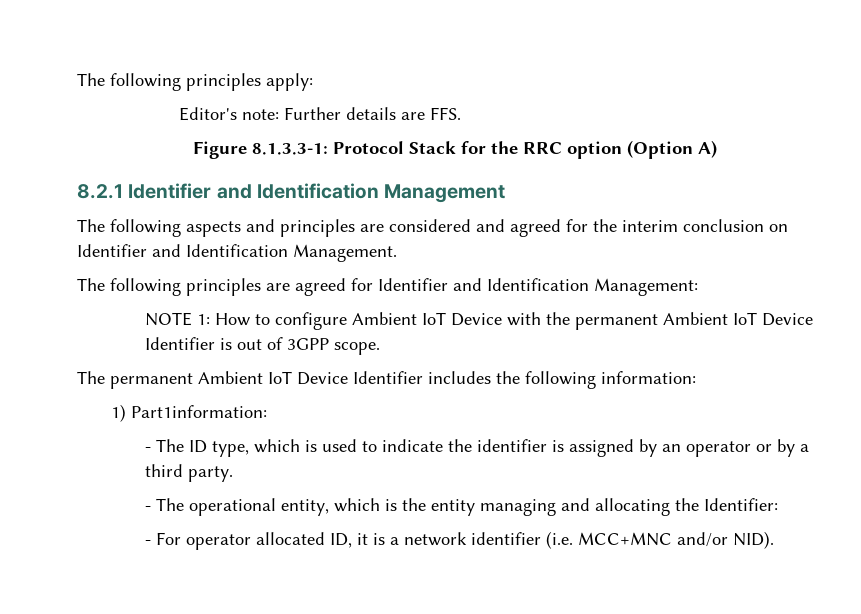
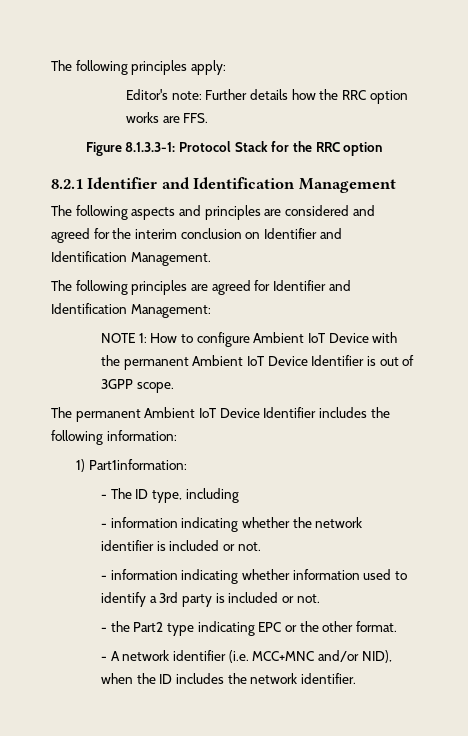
- Editor's note: Further details are FFS.
+ Editor's note: Further details how the RRC option works are FFS.
- Figure 8.1.3.3-1: Protocol Stack for the RRC option (Option A)
+ Figure 8.1.3.3-1: Protocol Stack for the RRC option
- - The ID type, which is used to indicate the identifier is assigned by an operator or by a third party.
- - The operational entity, which is the entity managing and allocating the Identifier:
- - For operator allocated ID, it is a network identifier (i.e. MCC+MNC and/or NID).
+ - The ID type, including
+ - information indicating whether the network identifier is included or not.
+ - information indicating whether information used to identify a 3rd party is included or not.
+ - the Part2 type indicating EPC or the other format.
+ - A network identifier (i.e. MCC+MNC and/or NID), when the ID includes the network identifier.

